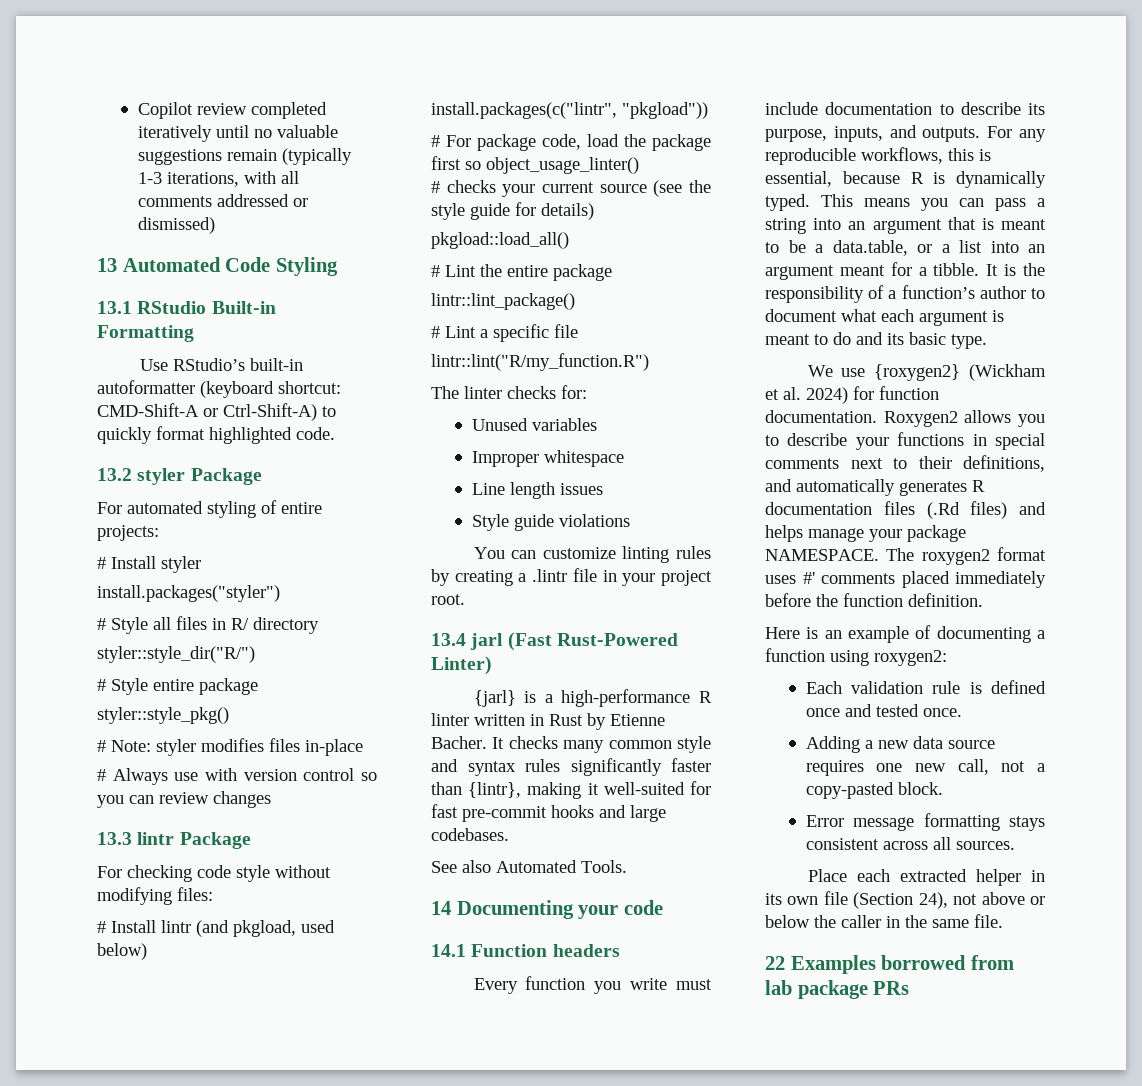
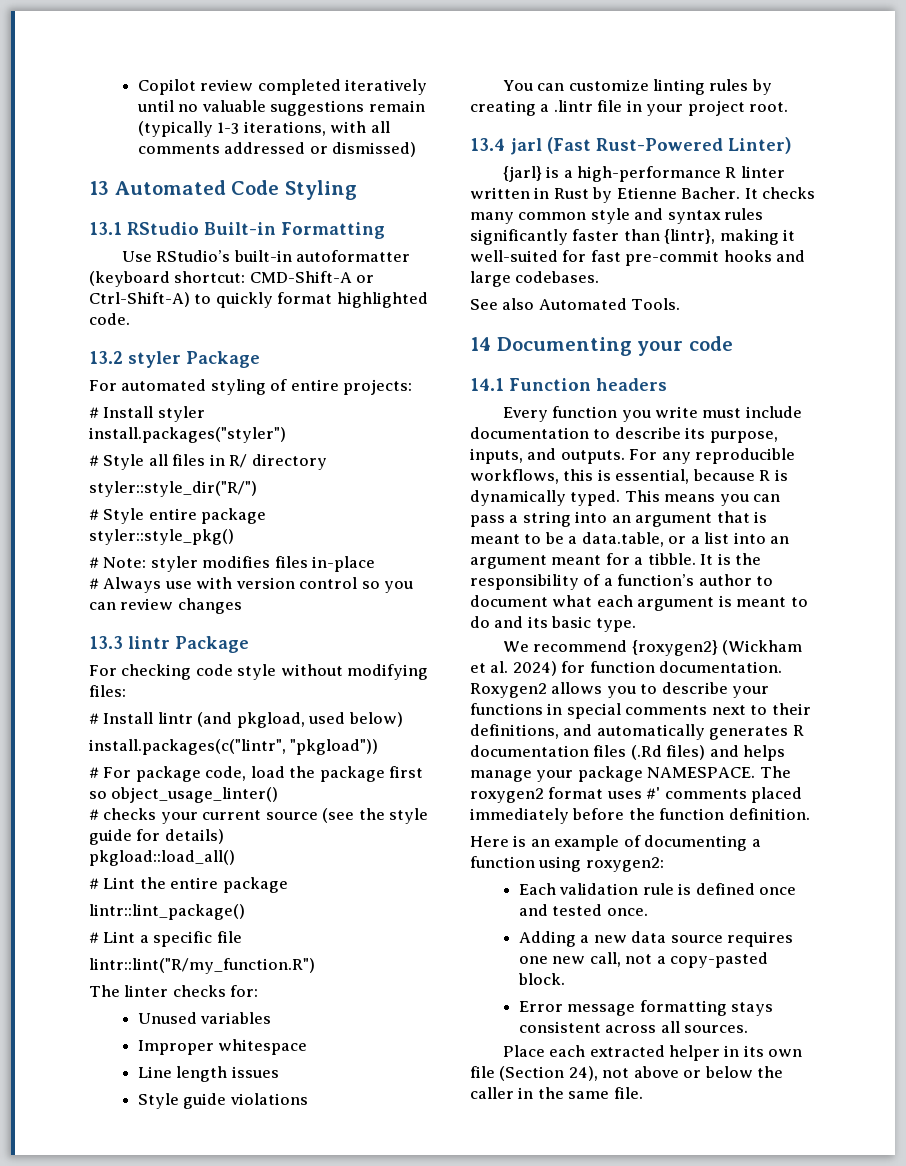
- We use {roxygen2} (Wickham et al. 2024) for function documentation.
+ We recommend {roxygen2} (Wickham et al. 2024) for function documentation.
- 22 Examples borrowed from lab package PRs

